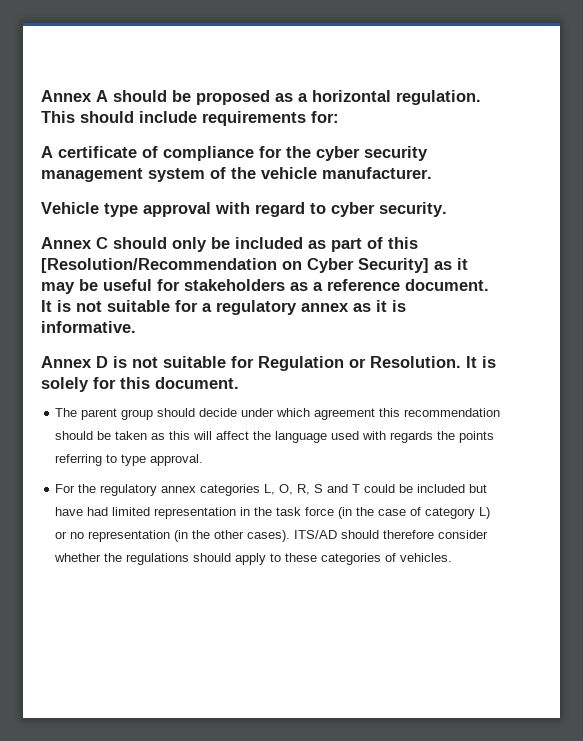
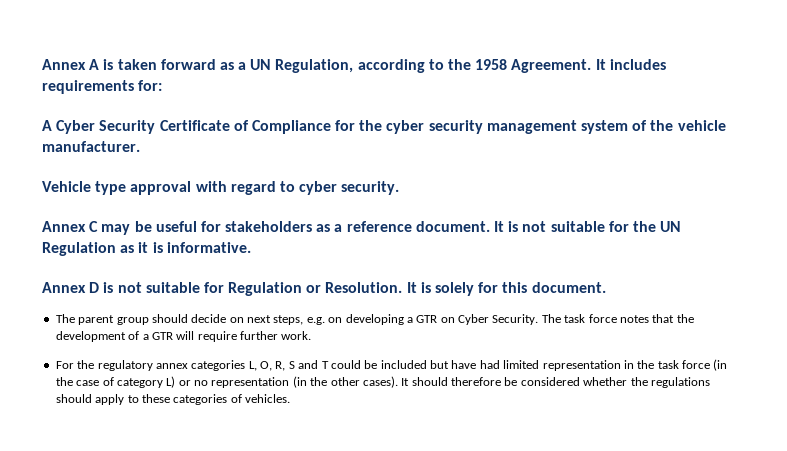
- Annex A should be proposed as a horizontal regulation. This should include requirements for:
- A certificate of compliance for the cyber security management system of the vehicle manufacturer.
+ Annex A is taken forward as a UN Regulation, according to the 1958 Agreement. It includes requirements for:
+ A Cyber Security Certificate of Compliance for the cyber security management system of the vehicle manufacturer.
- Annex C should only be included as part of this [Resolution/Recommendation on Cyber Security] as it may be useful for stakeholders as a reference document.
+ Annex C may be useful for stakeholders as a reference document.
- It is not suitable for a regulatory annex as it is informative.
+ It is not suitable for the UN Regulation as it is informative.
- The parent group should decide under which agreement this recommendation should be taken as this will affect the language used with regards the points referring to type approval.
+ The parent group should decide on next steps, e.g. on developing a GTR on Cyber Security. The task force notes that the development of a GTR will require further work.
- ITS/AD should therefore consider whether the regulations should apply to these categories of vehicles.
+ It should therefore be considered whether the regulations should apply to these categories of vehicles.

